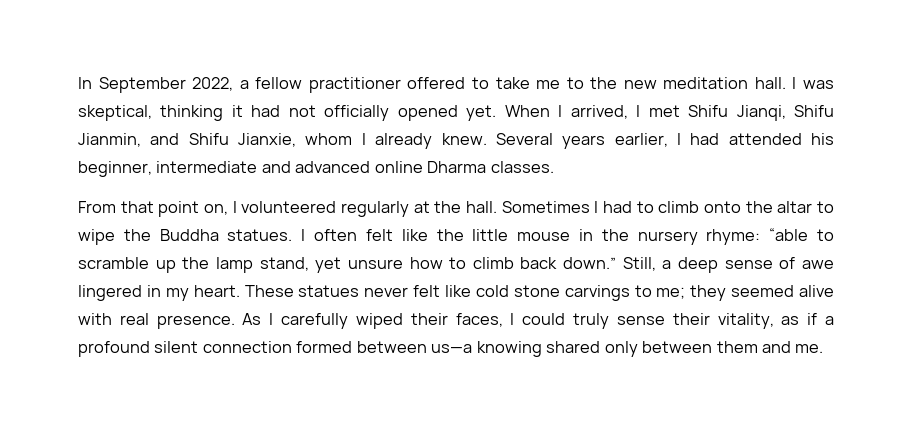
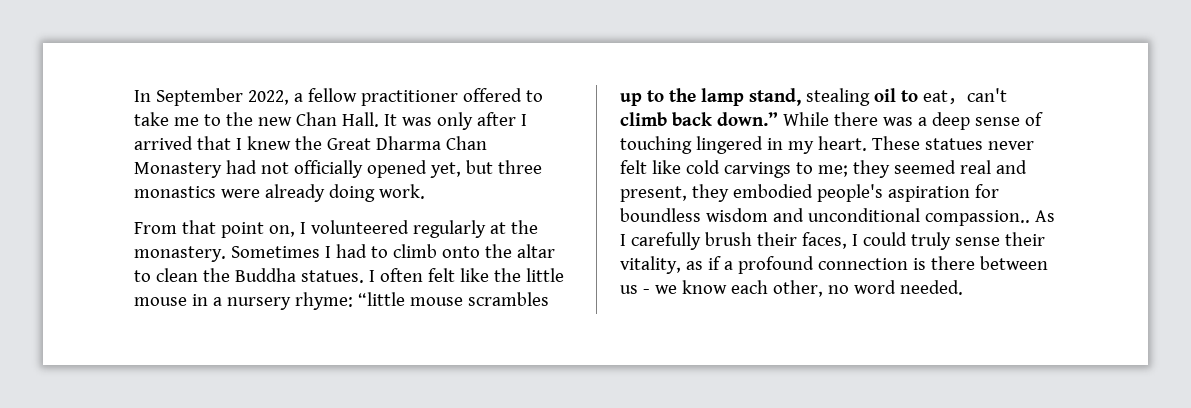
- In September 2022, a fellow practitioner offered to take me to the new meditation hall. I was skeptical, thinking it had not officially opened yet. When I arrived, I met Shifu Jianqi, Shifu Jianmin, and Shifu Jianxie, whom I already knew. Several years earlier, I had attended his beginner, intermediate and advanced online Dharma classes.
+ In September 2022, a fellow practitioner offered to take me to the new Chan Hall. It was only after I arrived that I knew the Great Dharma Chan Monastery had not officially opened yet, but three monastics were already doing work.
- From that point on, I volunteered regularly at the hall.
+ From that point on, I volunteered regularly at the monastery.
- Sometimes I had to climb onto the altar to wipe the Buddha statues.
+ Sometimes I had to climb onto the altar to clean the Buddha statues.
- I often felt like the little mouse in the nursery rhyme: “able to scramble up the lamp stand, yet unsure how to climb back down.” Still, a deep sense of awe lingered in my heart.
+ I often felt like the little mouse in a nursery rhyme: “little mouse scrambles up to the lamp stand, stealing oil to eat，can't climb back down.” While there was a deep sense of touching lingered in my heart.
- These statues never felt like cold stone carvings to me; they seemed alive with real presence.
+ These statues never felt like cold carvings to me; they seemed real and present, they embodied people's aspiration for boundless wisdom and unconditional compassion..
- As I carefully wiped their faces, I could truly sense their vitality, as if a profound silent connection formed between us—a knowing shared only between them and me.
+ As I carefully brush their faces, I could truly sense their vitality, as if a profound connection is there between us - we know each other, no word needed.

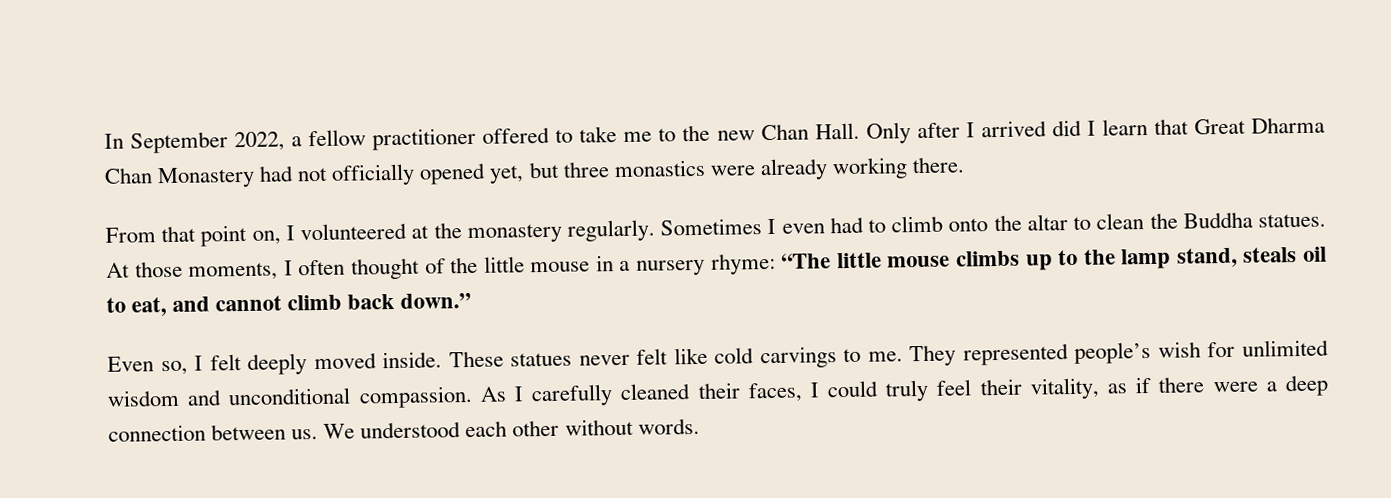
- It was only after I arrived that I knew the Great Dharma Chan Monastery had not officially opened yet, but three monastics were already doing work.
+ Only after I arrived did I learn that Great Dharma Chan Monastery had not officially opened yet, but three monastics were already working there.
- From that point on, I volunteered regularly at the monastery.
+ From that point on, I volunteered at the monastery regularly.
- Sometimes I had to climb onto the altar to clean the Buddha statues.
+ Sometimes I even had to climb onto the altar to clean the Buddha statues.
- I often felt like the little mouse in a nursery rhyme: “little mouse scrambles up to the lamp stand, stealing oil to eat，can't climb back down.” While there was a deep sense of touching lingered in my heart.
+ At those moments, I often thought of the little mouse in a nursery rhyme: “The little mouse climbs up to the lamp stand, steals oil to eat, and cannot climb back down.”
+ Even so, I felt deeply moved inside.
- These statues never felt like cold carvings to me; they seemed real and present, they embodied people's aspiration for boundless wisdom and unconditional compassion..
+ These statues never felt like cold carvings to me. They represented people’s wish for unlimited wisdom and unconditional compassion.
- As I carefully brush their faces, I could truly sense their vitality, as if a profound connection is there between us - we know each other, no word needed.
+ As I carefully cleaned their faces, I could truly feel their vitality, as if there were a deep connection between us. We understood each other without words.

